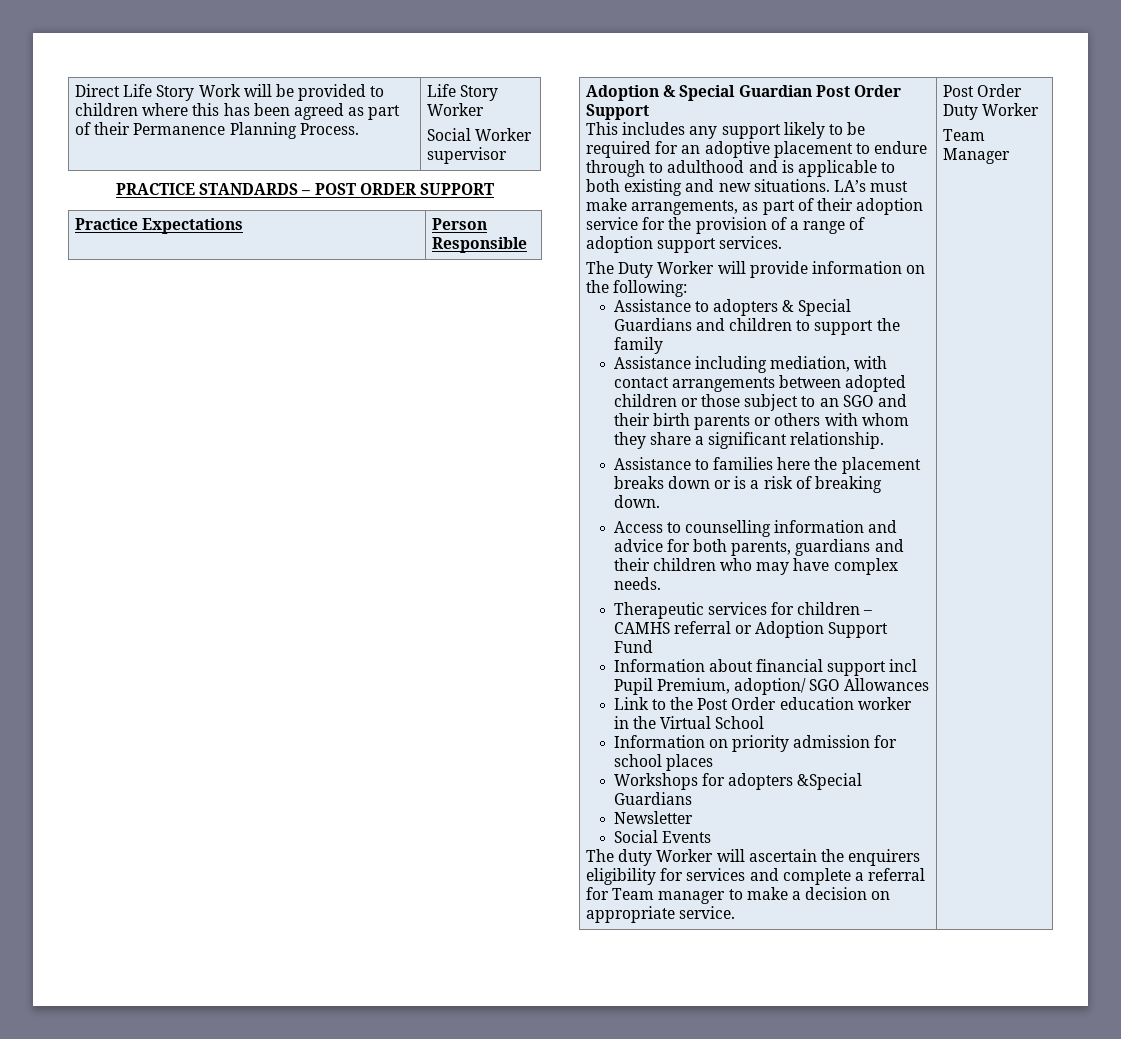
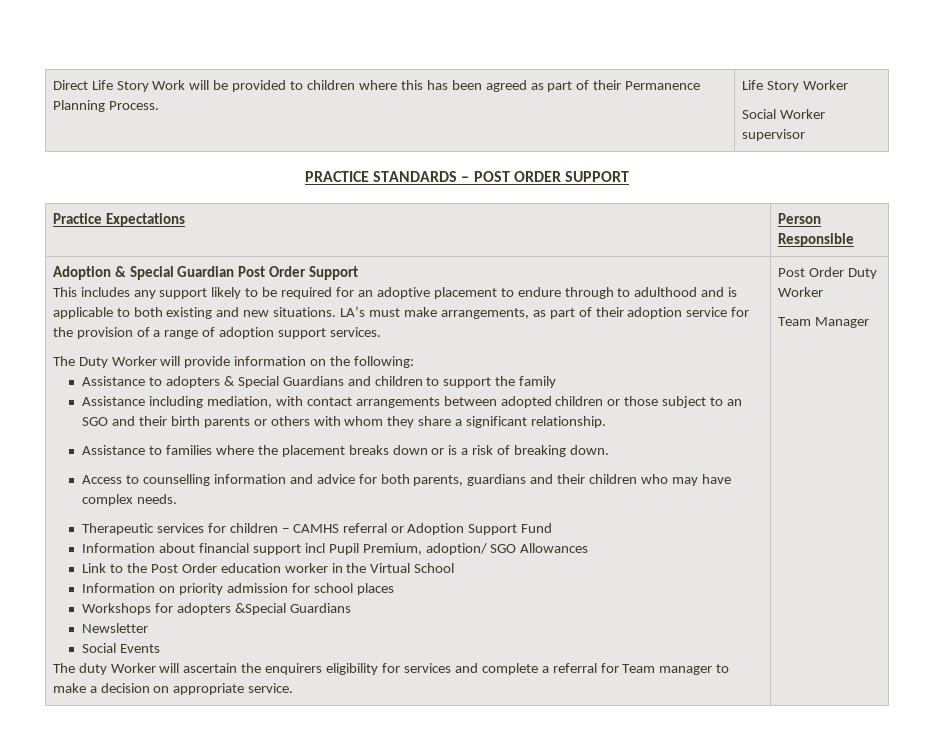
- Assistance to families here the placement breaks down or is a risk of breaking down.
+ Assistance to families where the placement breaks down or is a risk of breaking down.

